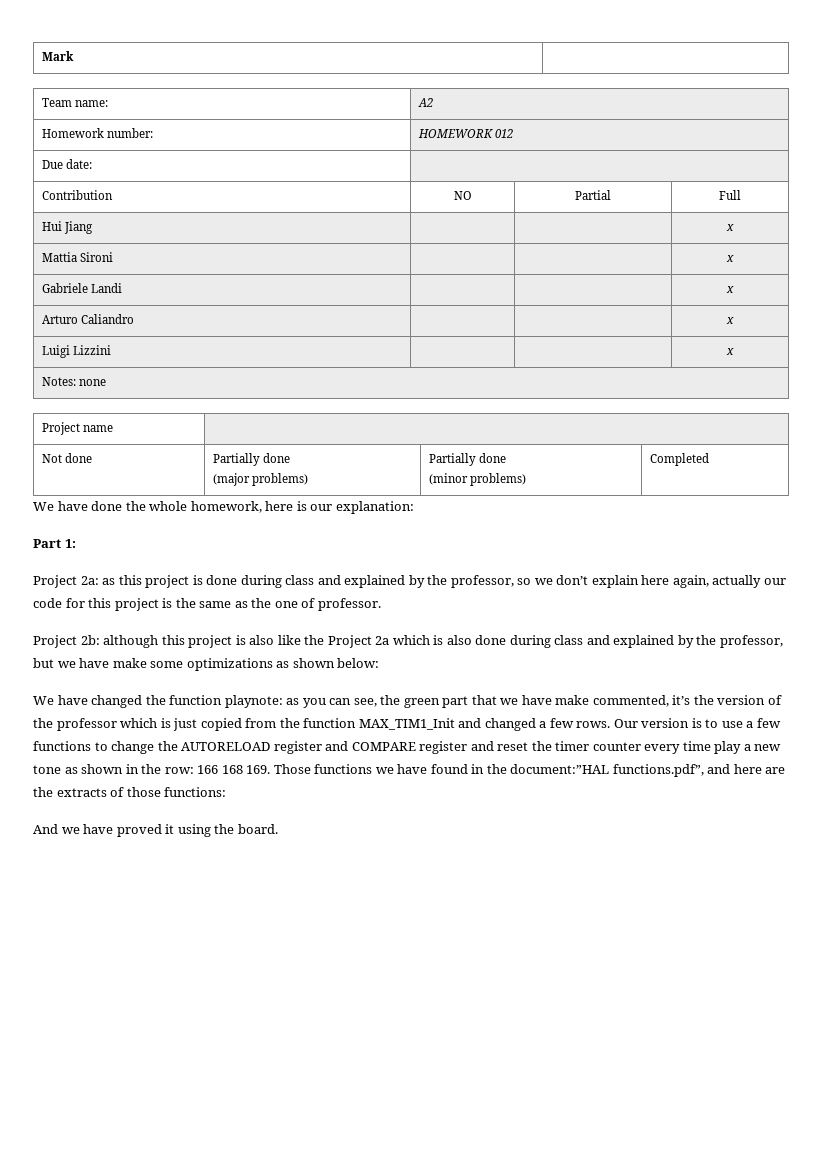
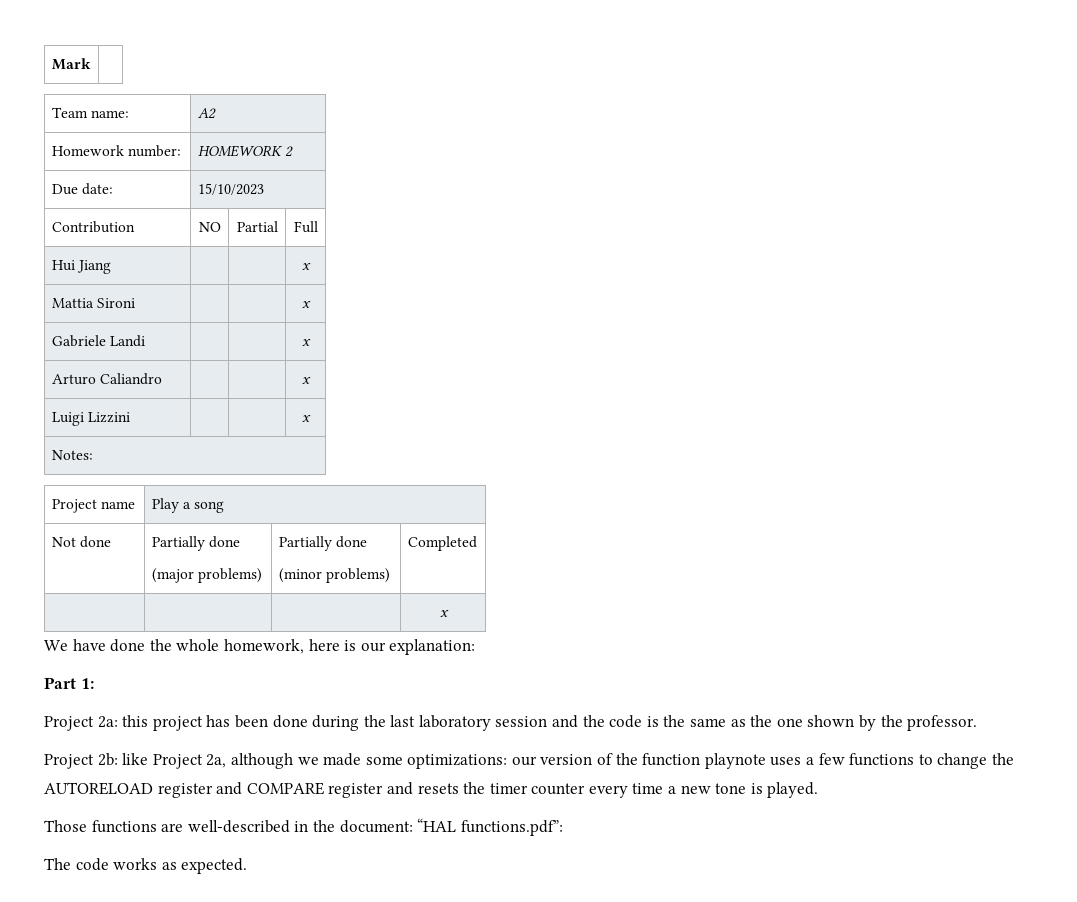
- Homework number: | HOMEWORK 012
+ Homework number: | HOMEWORK 2
- Due date: |
+ Due date: | 15/10/2023
- Notes: none
+ Notes:
- Project name |
+ Project name | Play a song
  Not done | Partially done
  (major problems) | Partially done
  (minor problems) | Completed
+ | | | x
- Project 2a: as this project is done during class and explained by the professor, so we don’t explain here again, actually our code for this project is the same as the one of professor.
+ Project 2a: this project has been done during the last laboratory session and the code is the same as the one shown by the professor.
- Project 2b: although this project is also like the Project 2a which is also done during class and explained by the professor, but we have make some optimizations as shown below:
- We have changed the function playnote: as you can see, the green part that we have make commented, it’s the version of the professor which is just copied from the function MAX_TIM1_Init and changed a few rows. Our version is to use a few functions to change the AUTORELOAD register and COMPARE register and reset the timer counter every time play a new tone as shown in the row: 166 168 169. Those functions we have found in the document:”HAL functions.pdf”, and here are the extracts of those functions:
- And we have proved it using the board.
+ Project 2b: like Project 2a, although we made some optimizations: our version of the function playnote uses a few functions to change the AUTORELOAD register and COMPARE register and resets the timer counter every time a new tone is played.
+ Those functions are well-described in the document: “HAL functions.pdf”:
+ The code works as expected.

